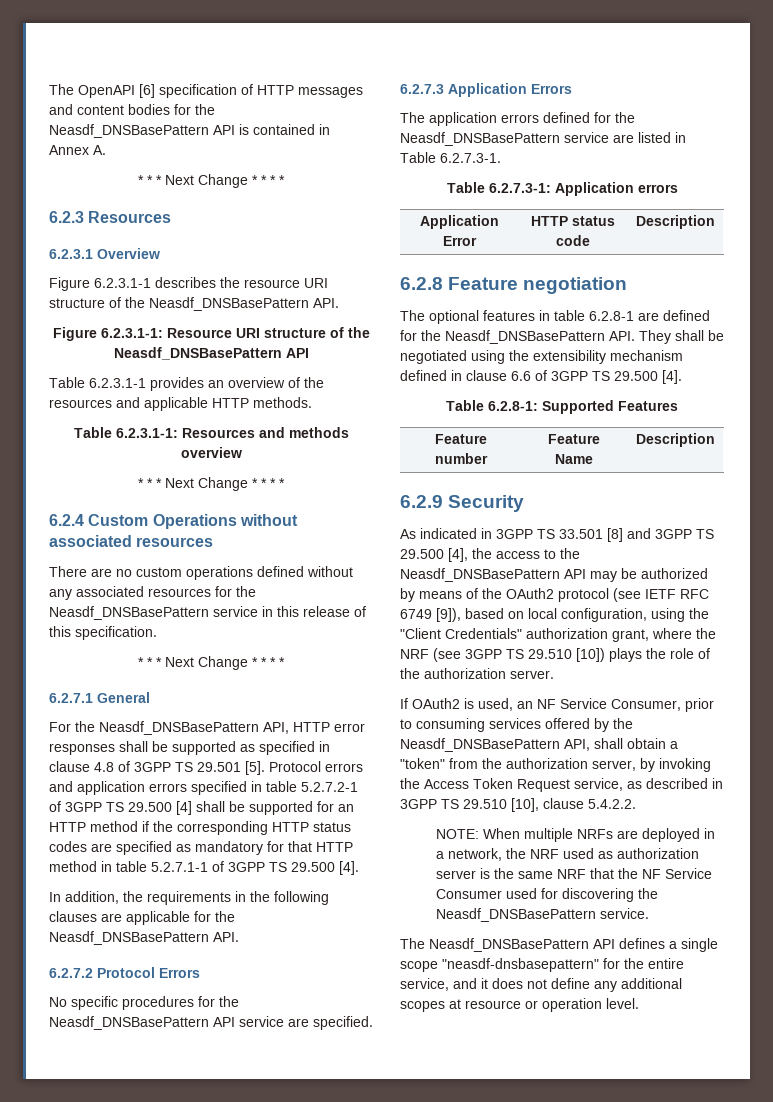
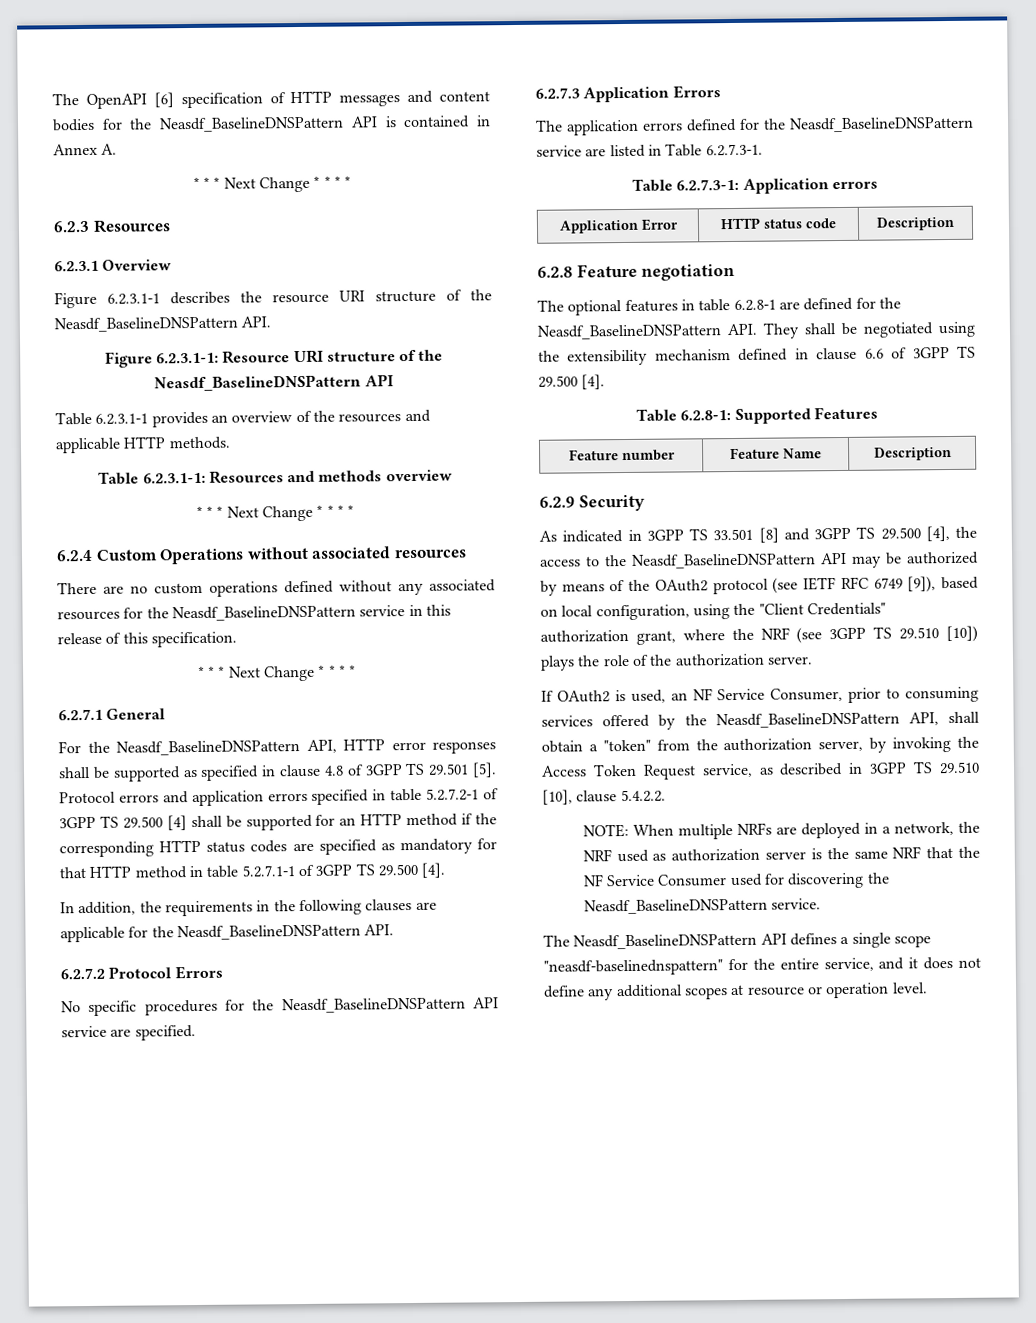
- The OpenAPI [6] specification of HTTP messages and content bodies for the Neasdf_DNSBasePattern API is contained in Annex A.
+ The OpenAPI [6] specification of HTTP messages and content bodies for the Neasdf_BaselineDNSPattern API is contained in Annex A.
- Figure 6.2.3.1-1 describes the resource URI structure of the Neasdf_DNSBasePattern API.
+ Figure 6.2.3.1-1 describes the resource URI structure of the Neasdf_BaselineDNSPattern API.
- Figure 6.2.3.1-1: Resource URI structure of the Neasdf_DNSBasePattern API
+ Figure 6.2.3.1-1: Resource URI structure of the Neasdf_BaselineDNSPattern API
- There are no custom operations defined without any associated resources for the Neasdf_DNSBasePattern service in this release of this specification.
+ There are no custom operations defined without any associated resources for the Neasdf_BaselineDNSPattern service in this release of this specification.
- For the Neasdf_DNSBasePattern API, HTTP error responses shall be supported as specified in clause 4.8 of 3GPP TS 29.501 [5].
+ For the Neasdf_BaselineDNSPattern API, HTTP error responses shall be supported as specified in clause 4.8 of 3GPP TS 29.501 [5].
- In addition, the requirements in the following clauses are applicable for the Neasdf_DNSBasePattern API.
+ In addition, the requirements in the following clauses are applicable for the Neasdf_BaselineDNSPattern API.
- No specific procedures for the Neasdf_DNSBasePattern API service are specified.
+ No specific procedures for the Neasdf_BaselineDNSPattern API service are specified.
- The application errors defined for the Neasdf_DNSBasePattern service are listed in Table 6.2.7.3-1.
+ The application errors defined for the Neasdf_BaselineDNSPattern service are listed in Table 6.2.7.3-1.
- The optional features in table 6.2.8-1 are defined for the Neasdf_DNSBasePattern API. They shall be negotiated using the extensibility mechanism defined in clause 6.6 of 3GPP TS 29.500 [4].
+ The optional features in table 6.2.8-1 are defined for the Neasdf_BaselineDNSPattern API. They shall be negotiated using the extensibility mechanism defined in clause 6.6 of 3GPP TS 29.500 [4].
- As indicated in 3GPP TS 33.501 [8] and 3GPP TS 29.500 [4], the access to the Neasdf_DNSBasePattern API may be authorized by means of the OAuth2 protocol (see IETF RFC 6749 [9]), based on local configuration, using the "Client Credentials" authorization grant, where the NRF (see 3GPP TS 29.510 [10]) plays the role of the authorization server.
+ As indicated in 3GPP TS 33.501 [8] and 3GPP TS 29.500 [4], the access to the Neasdf_BaselineDNSPattern API may be authorized by means of the OAuth2 protocol (see IETF RFC 6749 [9]), based on local configuration, using the "Client Credentials" authorization grant, where the NRF (see 3GPP TS 29.510 [10]) plays the role of the authorization server.
- If OAuth2 is used, an NF Service Consumer, prior to consuming services offered by the Neasdf_DNSBasePattern API, shall obtain a "token" from the authorization server, by invoking the Access Token Request service, as described in 3GPP TS 29.510 [10], clause 5.4.2.2.
+ If OAuth2 is used, an NF Service Consumer, prior to consuming services offered by the Neasdf_BaselineDNSPattern API, shall obtain a "token" from the authorization server, by invoking the Access Token Request service, as described in 3GPP TS 29.510 [10], clause 5.4.2.2.
- NOTE: When multiple NRFs are deployed in a network, the NRF used as authorization server is the same NRF that the NF Service Consumer used for discovering the Neasdf_DNSBasePattern service.
+ NOTE: When multiple NRFs are deployed in a network, the NRF used as authorization server is the same NRF that the NF Service Consumer used for discovering the Neasdf_BaselineDNSPattern service.
- The Neasdf_DNSBasePattern API defines a single scope "neasdf-dnsbasepattern" for the entire service, and it does not define any additional scopes at resource or operation level.
+ The Neasdf_BaselineDNSPattern API defines a single scope "neasdf-baselinednspattern" for the entire service, and it does not define any additional scopes at resource or operation level.

